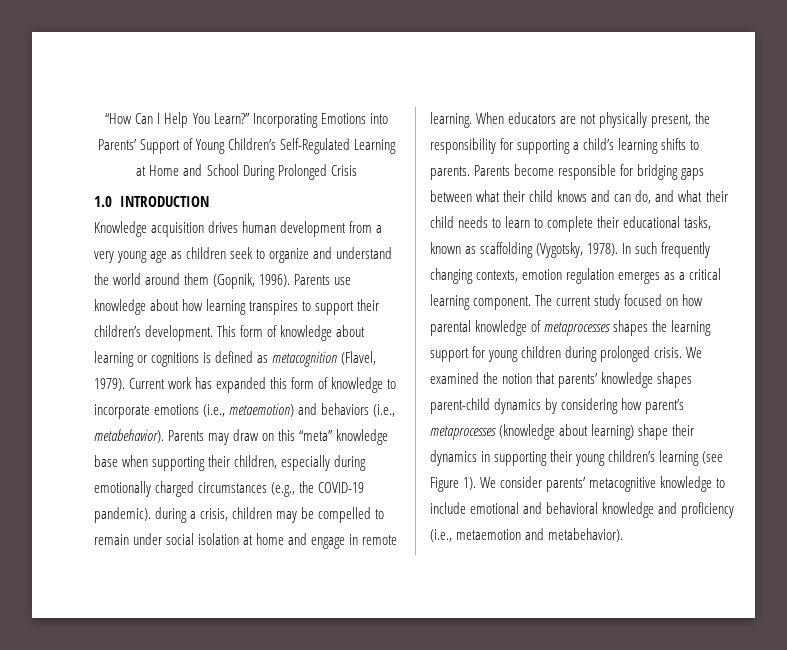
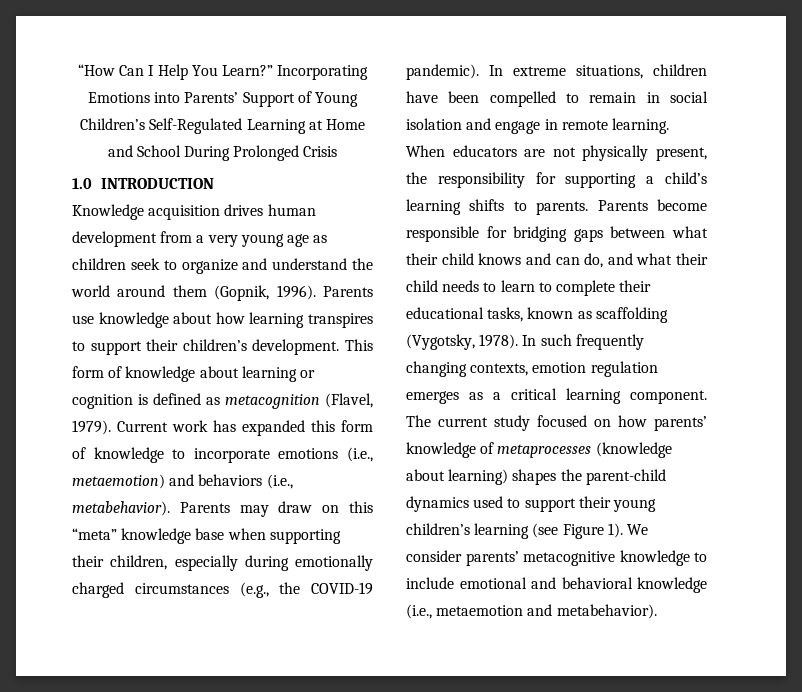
- This form of knowledge about learning or cognitions is defined as metacognition (Flavel, 1979).
+ This form of knowledge about learning or cognition is defined as metacognition (Flavel, 1979).
- Parents may draw on this “meta” knowledge base when supporting their children, especially during emotionally charged circumstances (e.g., the COVID-19 pandemic). during a crisis, children may be compelled to remain under social isolation at home and engage in remote learning.
+ Parents may draw on this “meta” knowledge base when supporting their children, especially during emotionally charged circumstances (e.g., the COVID-19 pandemic). In extreme situations, children have been compelled to remain in social isolation and engage in remote learning.
- The current study focused on how parental knowledge of metaprocesses shapes the learning support for young children during prolonged crisis. We examined the notion that parents’ knowledge shapes parent-child dynamics by considering how parent’s metaprocesses (knowledge about learning) shape their dynamics in supporting their young children’s learning (see Figure 1).
+ The current study focused on how parents’ knowledge of metaprocesses (knowledge about learning) shapes the parent-child dynamics used to support their young children’s learning (see Figure 1).
- We consider parents’ metacognitive knowledge to include emotional and behavioral knowledge and proficiency (i.e., metaemotion and metabehavior).
+ We consider parents’ metacognitive knowledge to include emotional and behavioral knowledge (i.e., metaemotion and metabehavior).

